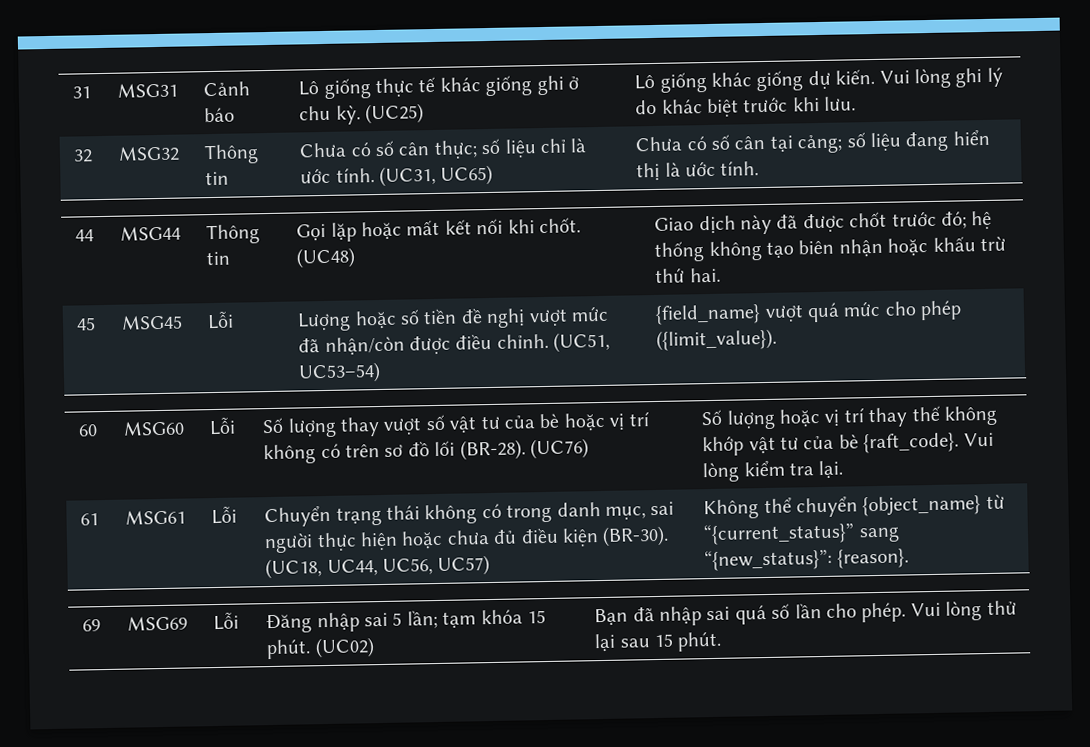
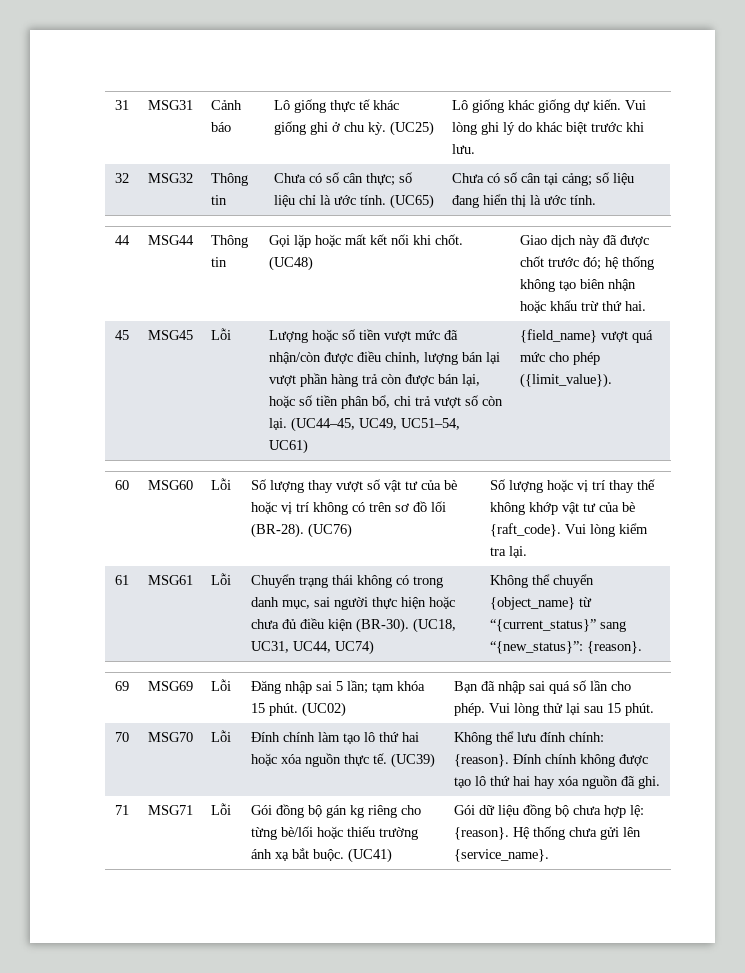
- 32 | MSG32 | Thông tin | Chưa có số cân thực; số liệu chỉ là ước tính. (UC31, UC65) | Chưa có số cân tại cảng; số liệu đang hiển thị là ước tính.
+ 32 | MSG32 | Thông tin | Chưa có số cân thực; số liệu chỉ là ước tính. (UC65) | Chưa có số cân tại cảng; số liệu đang hiển thị là ước tính.
- Lượng hoặc số tiền đề nghị vượt mức đã nhận/còn được điều chỉnh. (UC51, UC53–54)
+ Lượng hoặc số tiền vượt mức đã nhận/còn được điều chỉnh, lượng bán lại vượt phần hàng trả còn được bán lại, hoặc số tiền phân bổ, chi trả vượt số còn lại. (UC44–45, UC49, UC51–54, UC61)
- 61 | MSG61 | Lỗi | Chuyển trạng thái không có trong danh mục, sai người thực hiện hoặc chưa đủ điều kiện (BR-30). (UC18, UC44, UC56, UC57) | Không thể chuyển {object_name} từ “{current_status}” sang “{new_status}”: {reason}.
+ 61 | MSG61 | Lỗi | Chuyển trạng thái không có trong danh mục, sai người thực hiện hoặc chưa đủ điều kiện (BR-30). (UC18, UC31, UC44, UC74) | Không thể chuyển {object_name} từ “{current_status}” sang “{new_status}”: {reason}.
+ 70 | MSG70 | Lỗi | Đính chính làm tạo lô thứ hai hoặc xóa nguồn thực tế. (UC39) | Không thể lưu đính chính: {reason}. Đính chính không được tạo lô thứ hai hay xóa nguồn đã ghi.
+ 71 | MSG71 | Lỗi | Gói đồng bộ gán kg riêng cho từng bè/lối hoặc thiếu trường ánh xạ bắt buộc. (UC41) | Gói dữ liệu đồng bộ chưa hợp lệ: {reason}. Hệ thống chưa gửi lên {service_name}.

